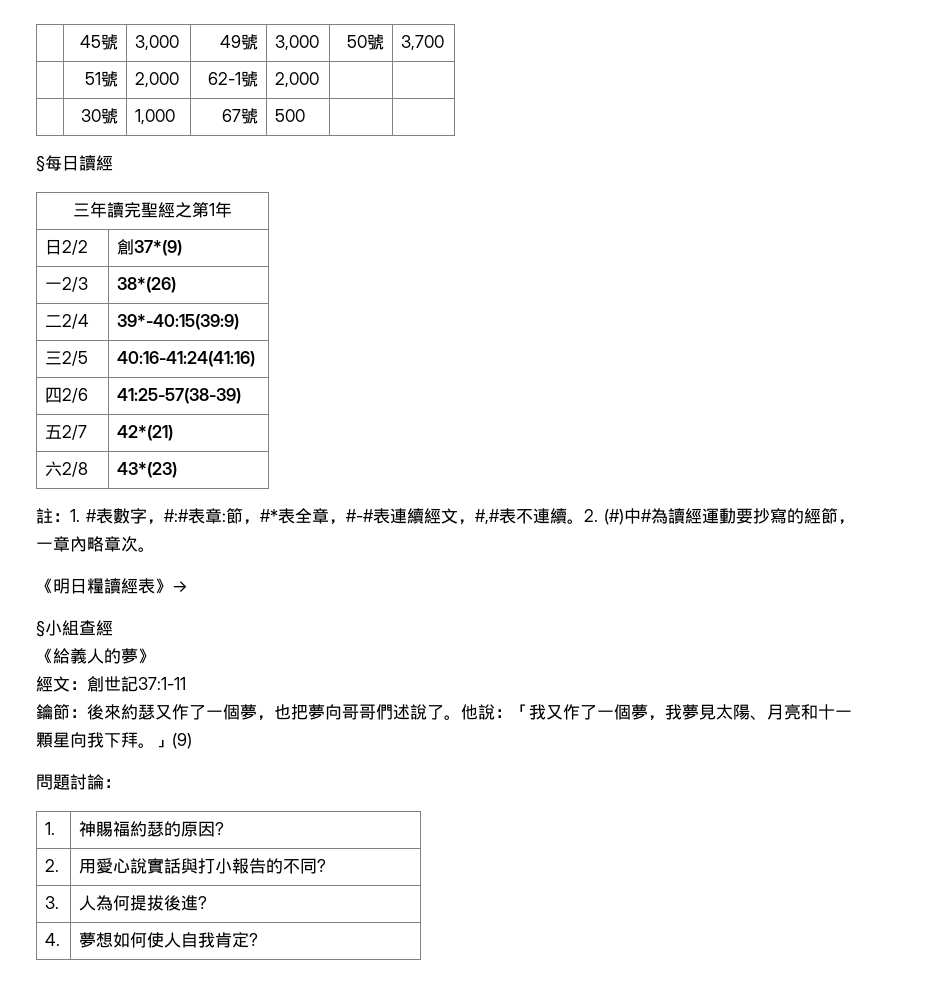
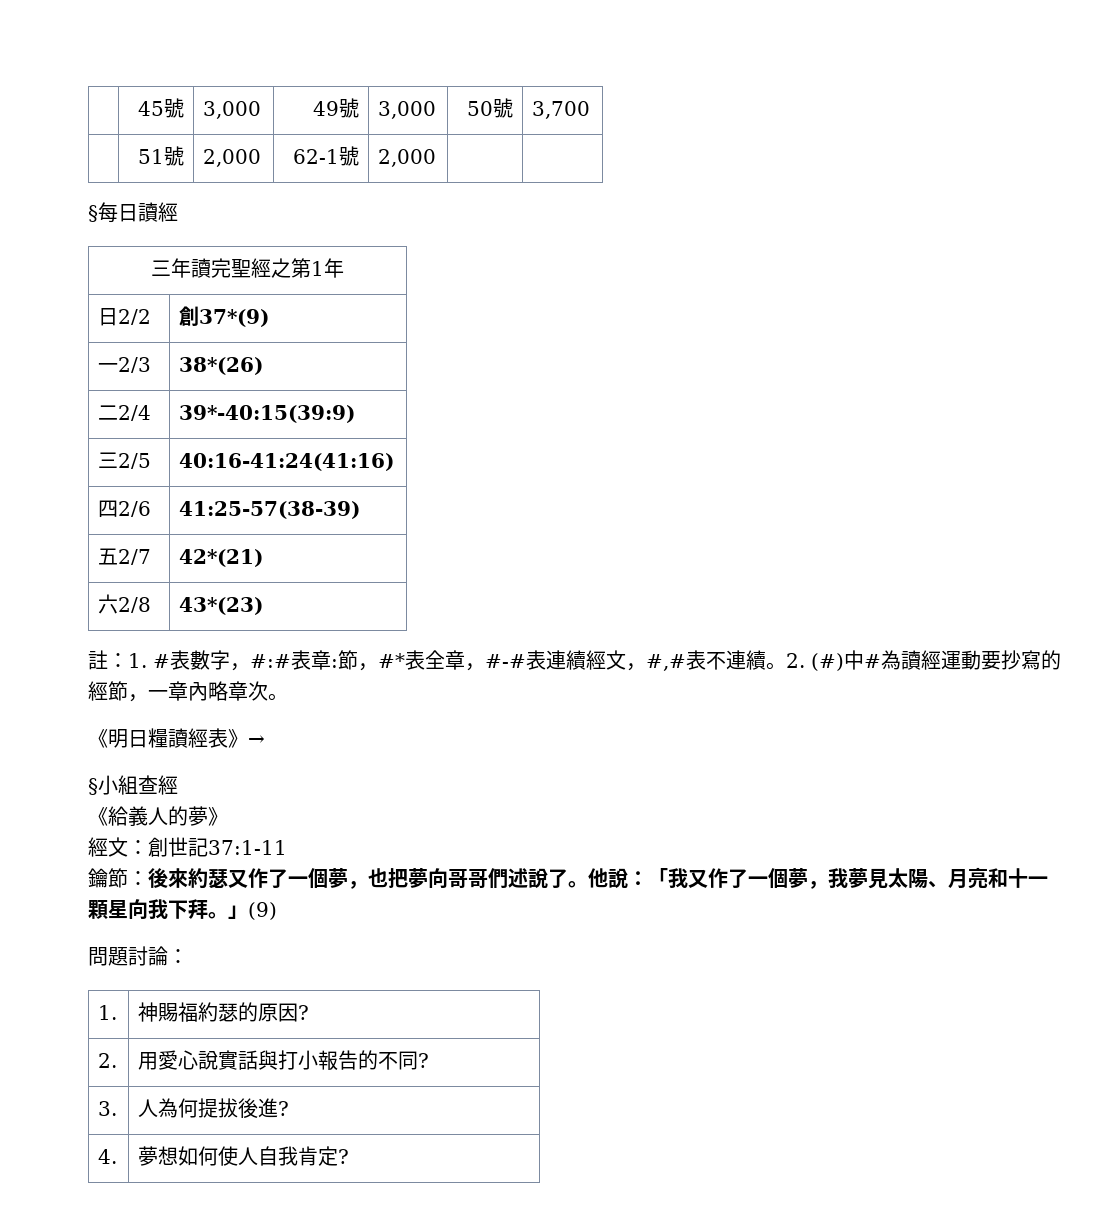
- | 30號 | 1,000 | 67號 | 500 | |

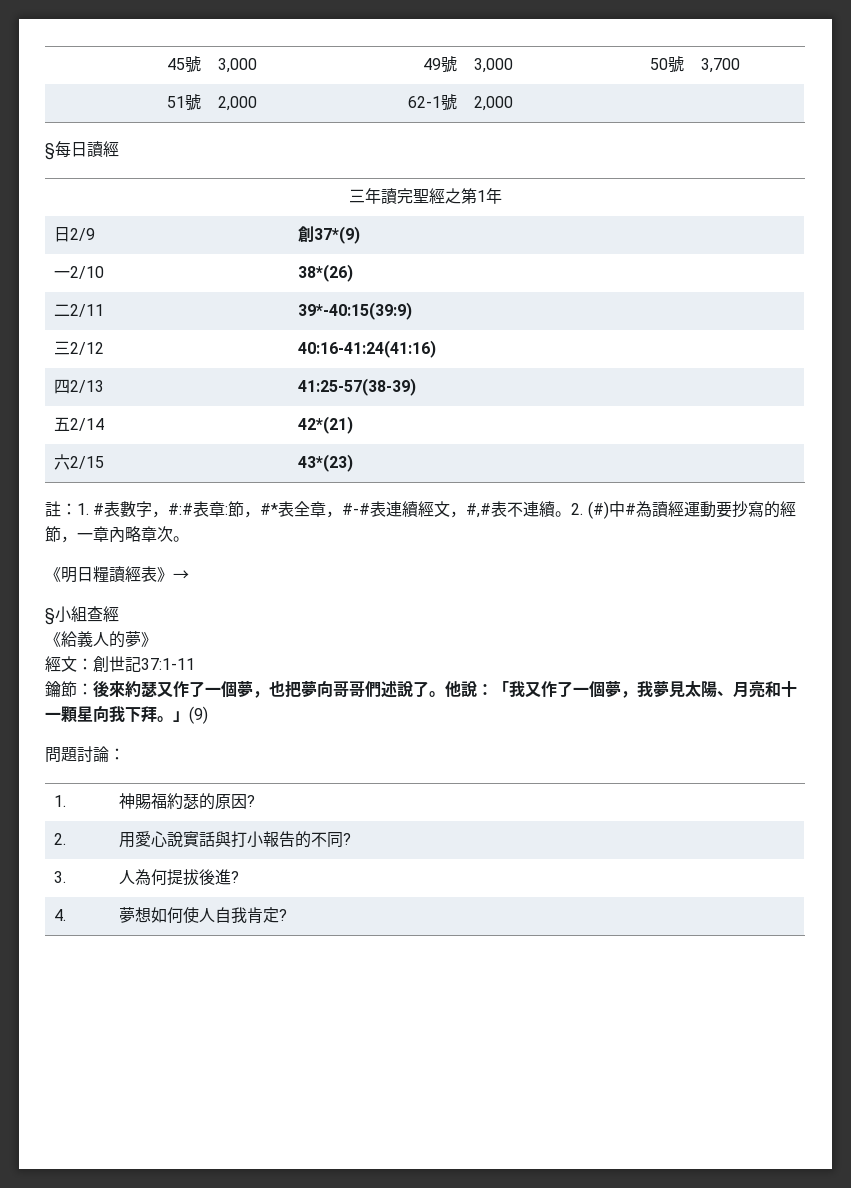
- 日2/2 | 創37*(9)
+ 日2/9 | 創37*(9)
- 一2/3 | 38*(26)
+ 一2/10 | 38*(26)
- 二2/4 | 39*-40:15(39:9)
+ 二2/11 | 39*-40:15(39:9)
- 三2/5 | 40:16-41:24(41:16)
+ 三2/12 | 40:16-41:24(41:16)
- 四2/6 | 41:25-57(38-39)
+ 四2/13 | 41:25-57(38-39)
- 五2/7 | 42*(21)
+ 五2/14 | 42*(21)
- 六2/8 | 43*(23)
+ 六2/15 | 43*(23)

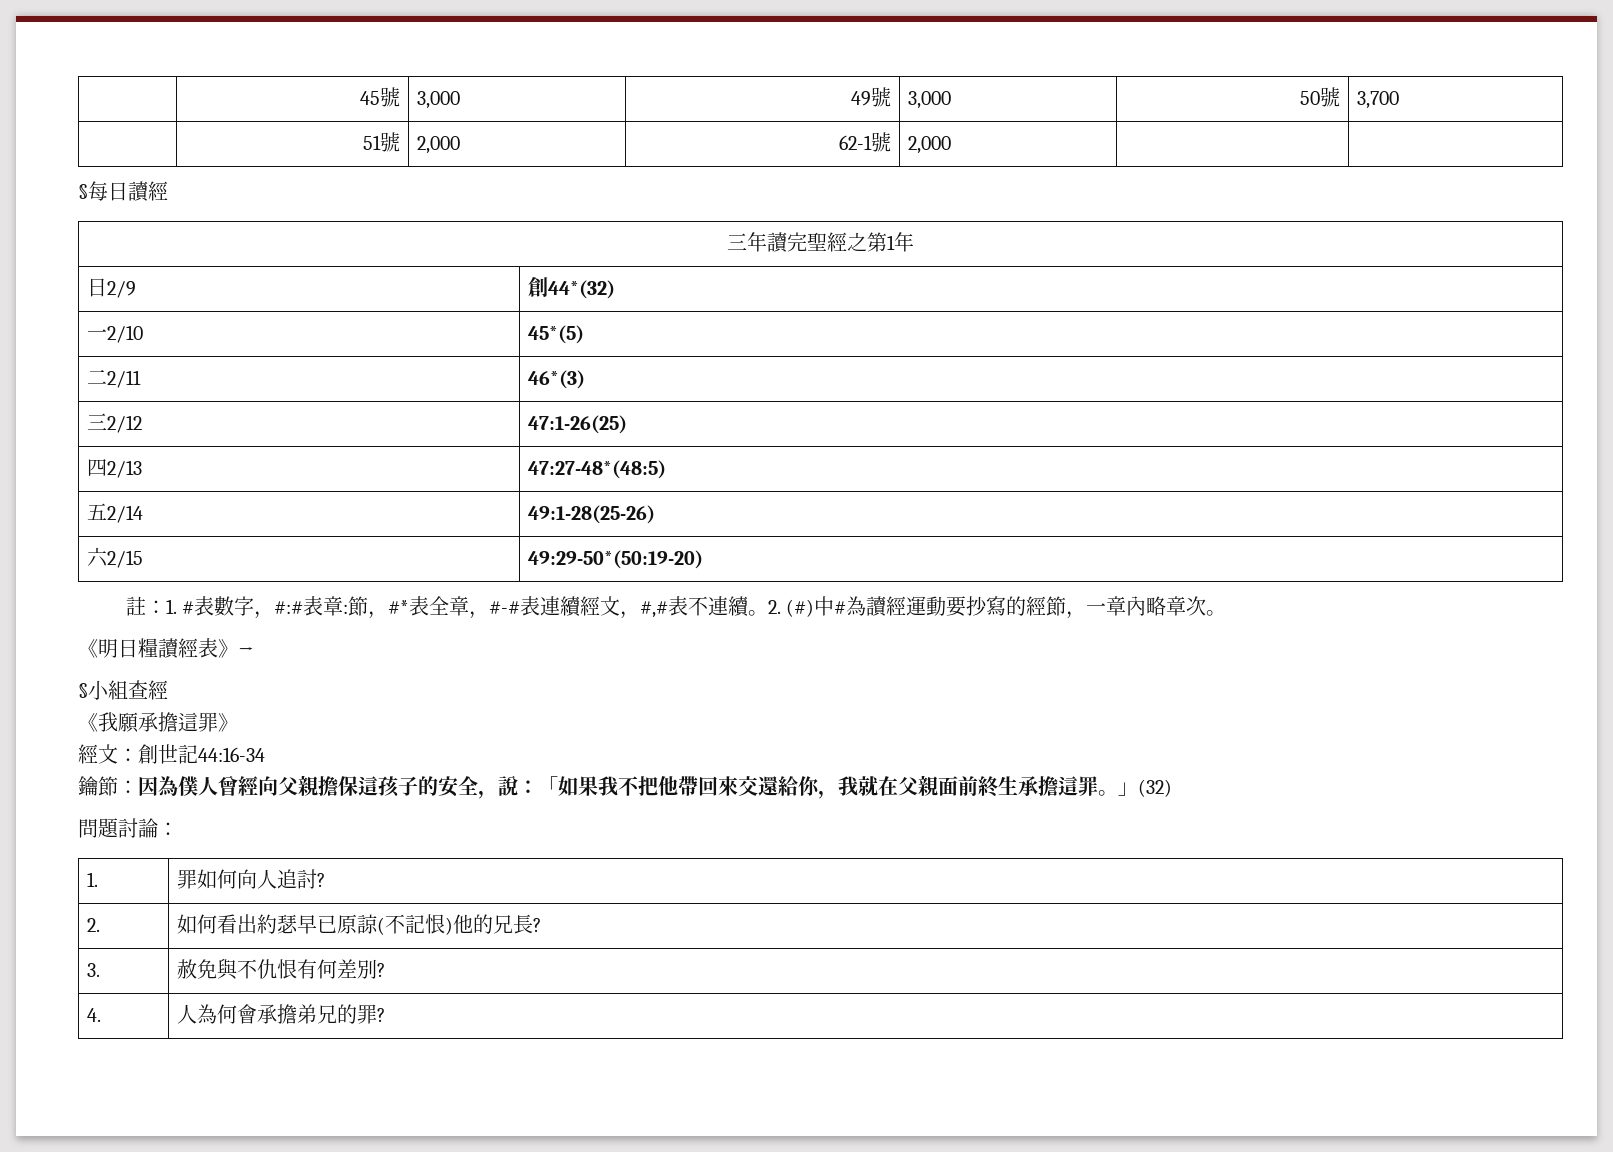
- 日2/9 | 創37*(9)
+ 日2/9 | 創44*(32)
- 一2/10 | 38*(26)
+ 一2/10 | 45*(5)
- 二2/11 | 39*-40:15(39:9)
+ 二2/11 | 46*(3)
- 三2/12 | 40:16-41:24(41:16)
+ 三2/12 | 47:1-26(25)
- 四2/13 | 41:25-57(38-39)
+ 四2/13 | 47:27-48*(48:5)
- 五2/14 | 42*(21)
+ 五2/14 | 49:1-28(25-26)
- 六2/15 | 43*(23)
+ 六2/15 | 49:29-50*(50:19-20)
- 《給義人的夢》
+ 《我願承擔這罪》
- 經文：創世記37:1-11
+ 經文：創世記44:16-34
- 鑰節：後來約瑟又作了一個夢，也把夢向哥哥們述說了。他說：「我又作了一個夢，我夢見太陽、月亮和十一顆星向我下拜。」(9)
+ 鑰節：因為僕人曾經向父親擔保這孩子的安全，說：「如果我不把他帶回來交還給你，我就在父親面前終生承擔這罪。」(32)
  問題討論：
- 1. | 神賜福約瑟的原因?
- 2. | 用愛心說實話與打小報告的不同?
- 3. | 人為何提拔後進?
- 4. | 夢想如何使人自我肯定?
+ 1. | 罪如何向人追討?
+ 2. | 如何看出約瑟早已原諒(不記恨)他的兄長?
+ 3. | 赦免與不仇恨有何差別?
+ 4. | 人為何會承擔弟兄的罪?

